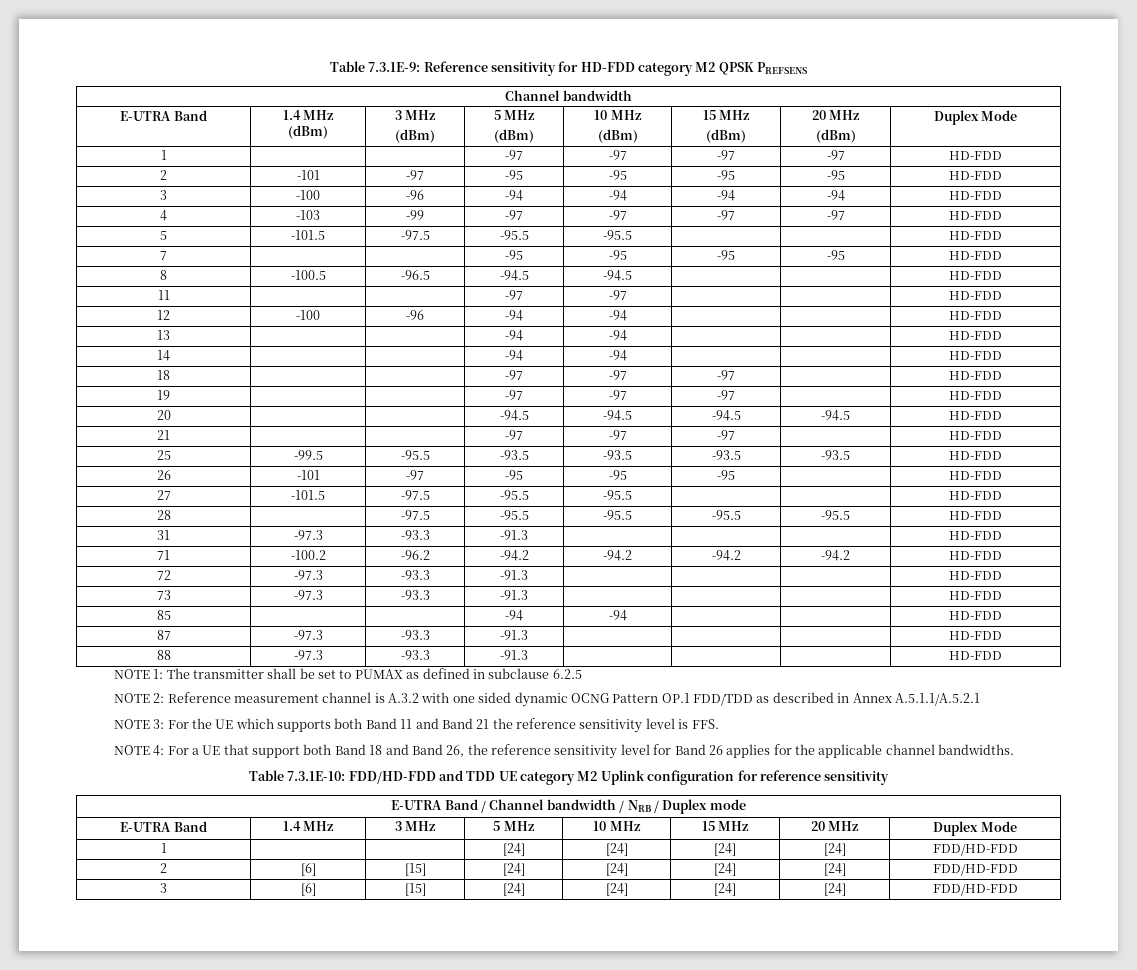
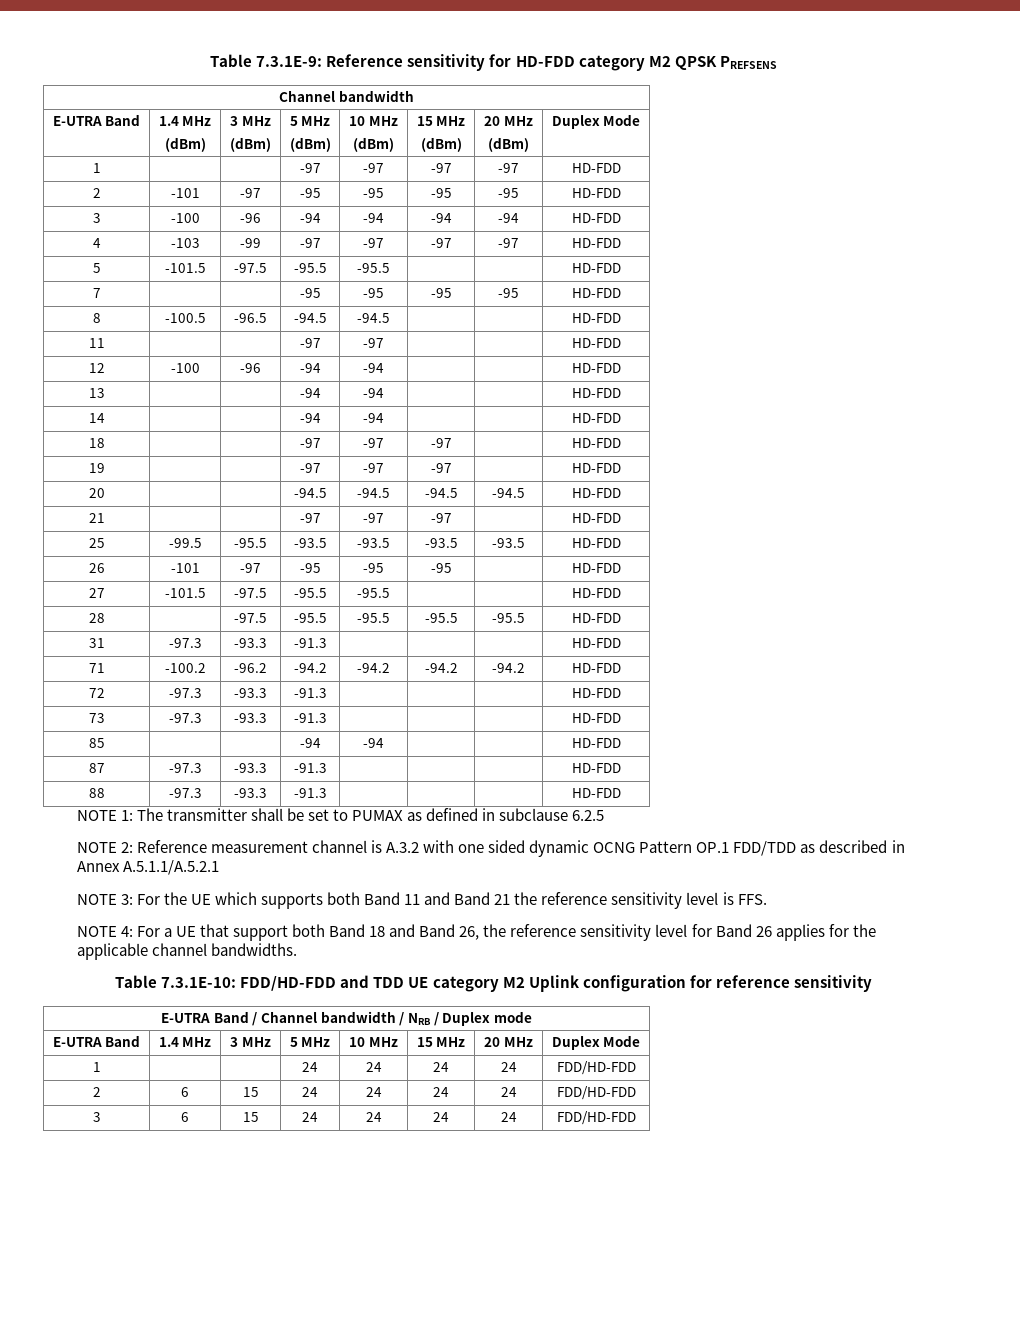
- 1 | | | [24] | [24] | [24] | [24] | FDD/HD-FDD
- 2 | [6] | [15] | [24] | [24] | [24] | [24] | FDD/HD-FDD
- 3 | [6] | [15] | [24] | [24] | [24] | [24] | FDD/HD-FDD
+ 1 | | | 24 | 24 | 24 | 24 | FDD/HD-FDD
+ 2 | 6 | 15 | 24 | 24 | 24 | 24 | FDD/HD-FDD
+ 3 | 6 | 15 | 24 | 24 | 24 | 24 | FDD/HD-FDD

